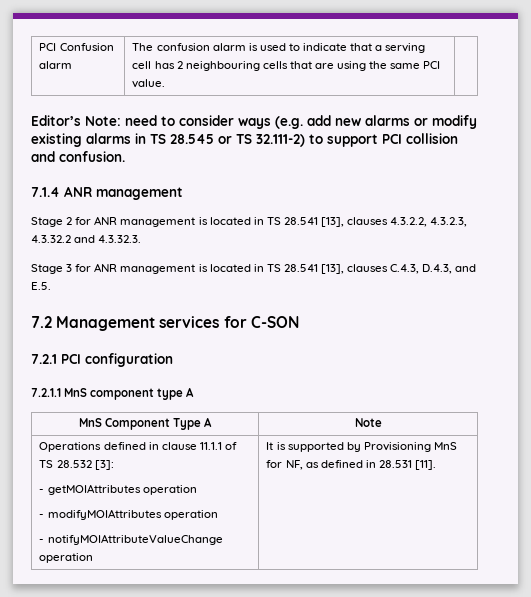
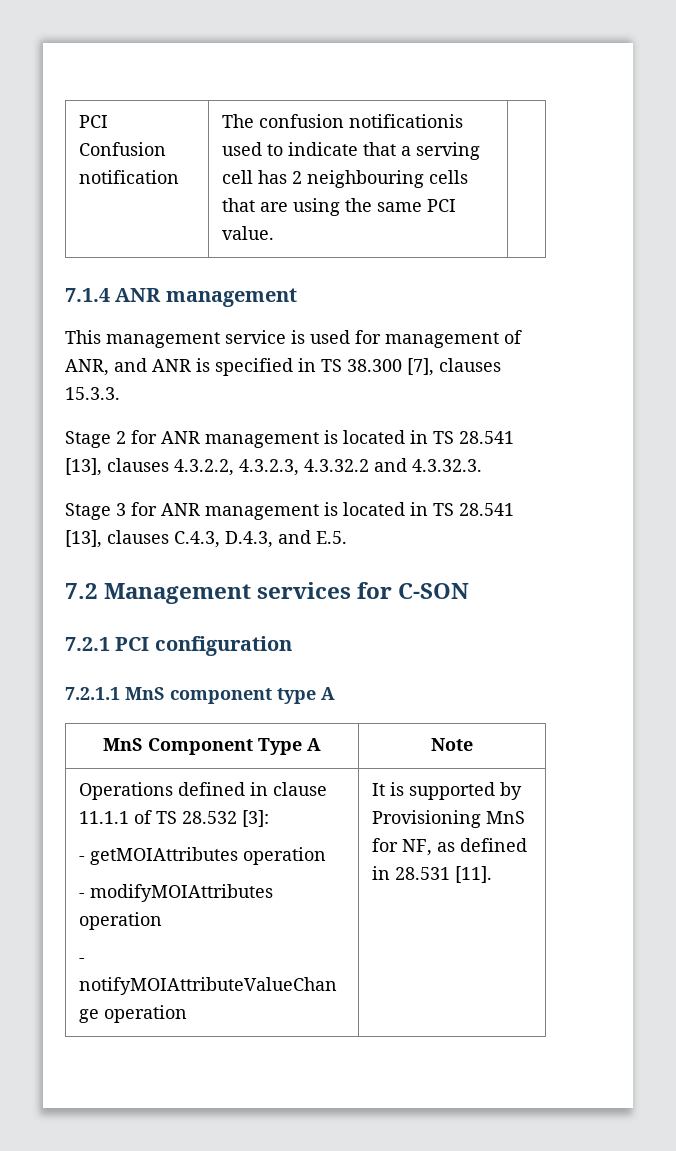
- PCI Confusion alarm | The confusion alarm is used to indicate that a serving cell has 2 neighbouring cells that are using the same PCI value. |
+ PCI Confusion notification | The confusion notificationis used to indicate that a serving cell has 2 neighbouring cells that are using the same PCI value. |
- Editor’s Note: need to consider ways (e.g. add new alarms or modify existing alarms in TS 28.545 or TS 32.111-2) to support PCI collision and confusion.
  7.1.4 ANR management
+ This management service is used for management of ANR, and ANR is specified in TS 38.300 [7], clauses 15.3.3.

